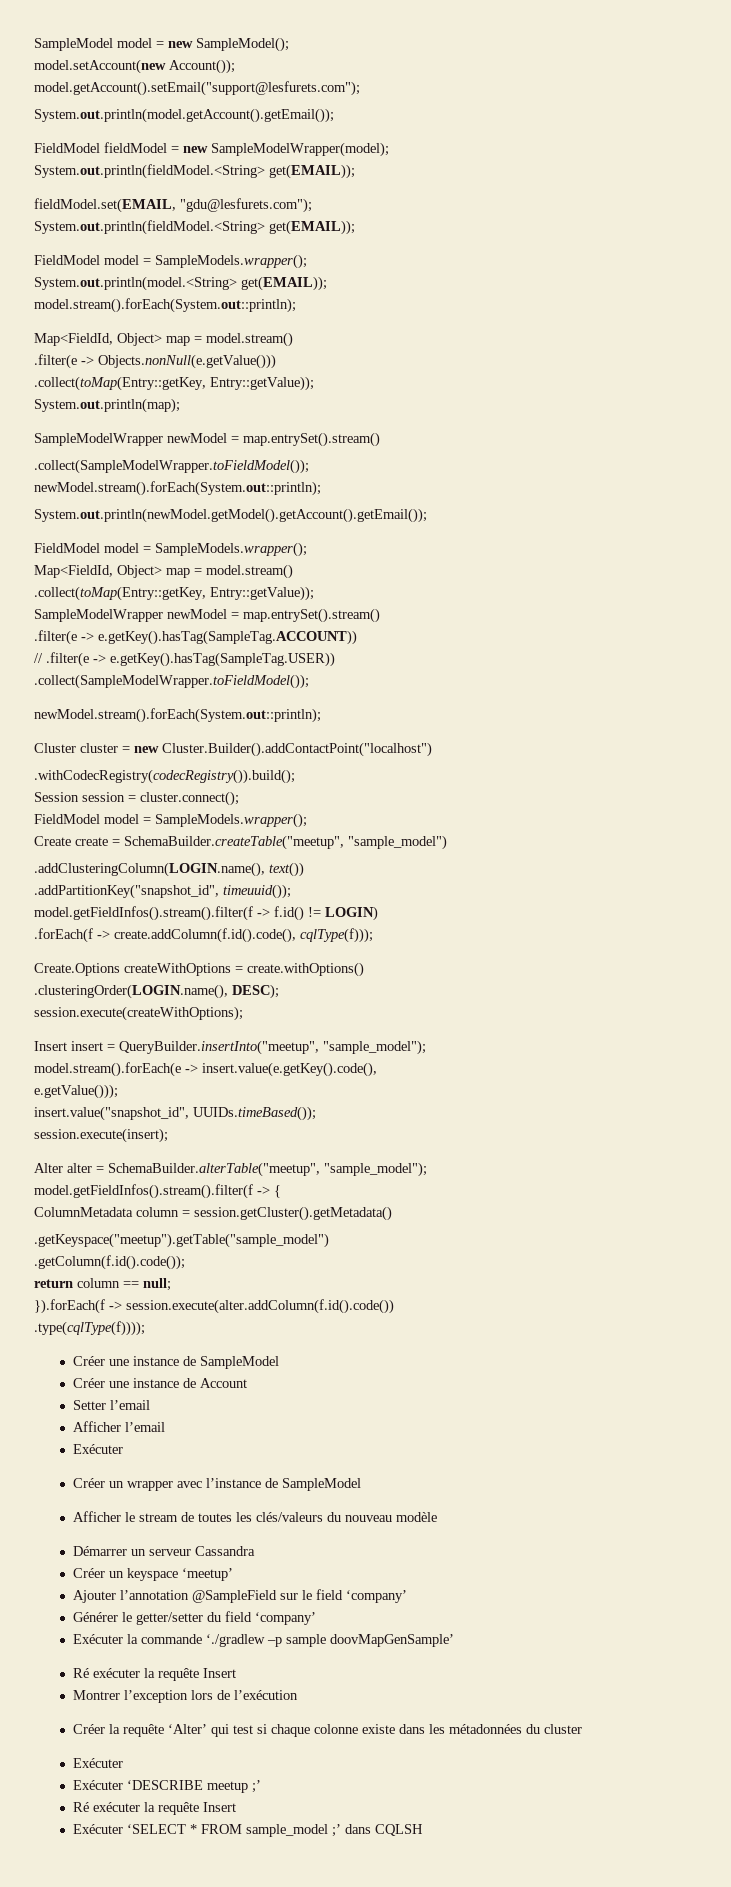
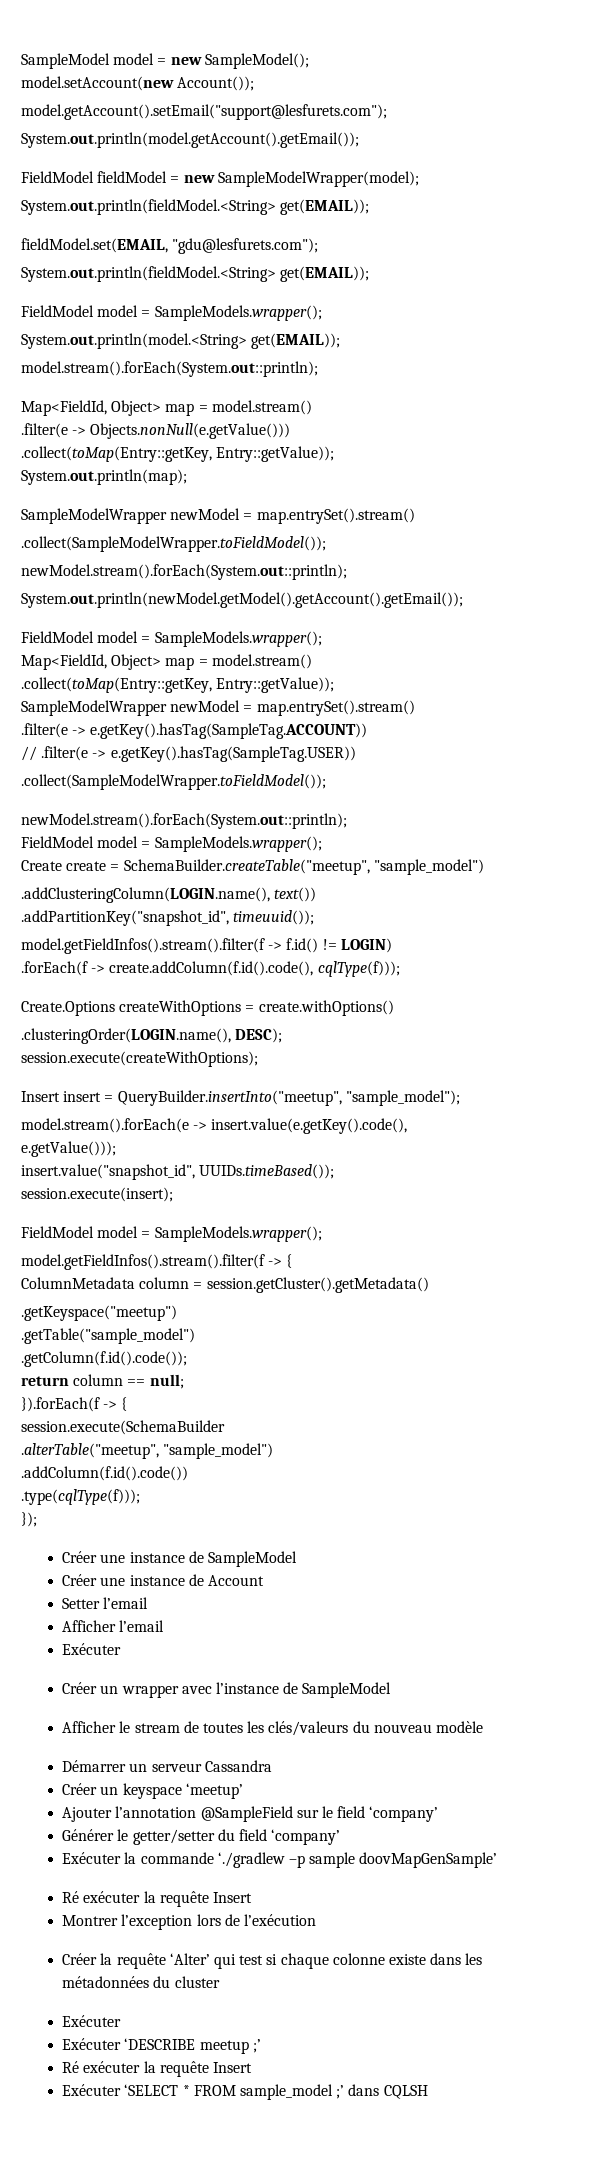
- Cluster cluster = new Cluster.Builder().addContactPoint("localhost")
- .withCodecRegistry(codecRegistry()).build();
- Session session = cluster.connect();
  session.execute(insert);
- Alter alter = SchemaBuilder.alterTable("meetup", "sample_model");
+ FieldModel model = SampleModels.wrapper();
- .getKeyspace("meetup").getTable("sample_model")
+ .getKeyspace("meetup")
+ .getTable("sample_model")
- }).forEach(f -> session.execute(alter.addColumn(f.id().code())
- .type(cqlType(f))));
+ }).forEach(f -> {
+ session.execute(SchemaBuilder
+ .alterTable("meetup", "sample_model")
+ .addColumn(f.id().code())
+ .type(cqlType(f)));
+ });

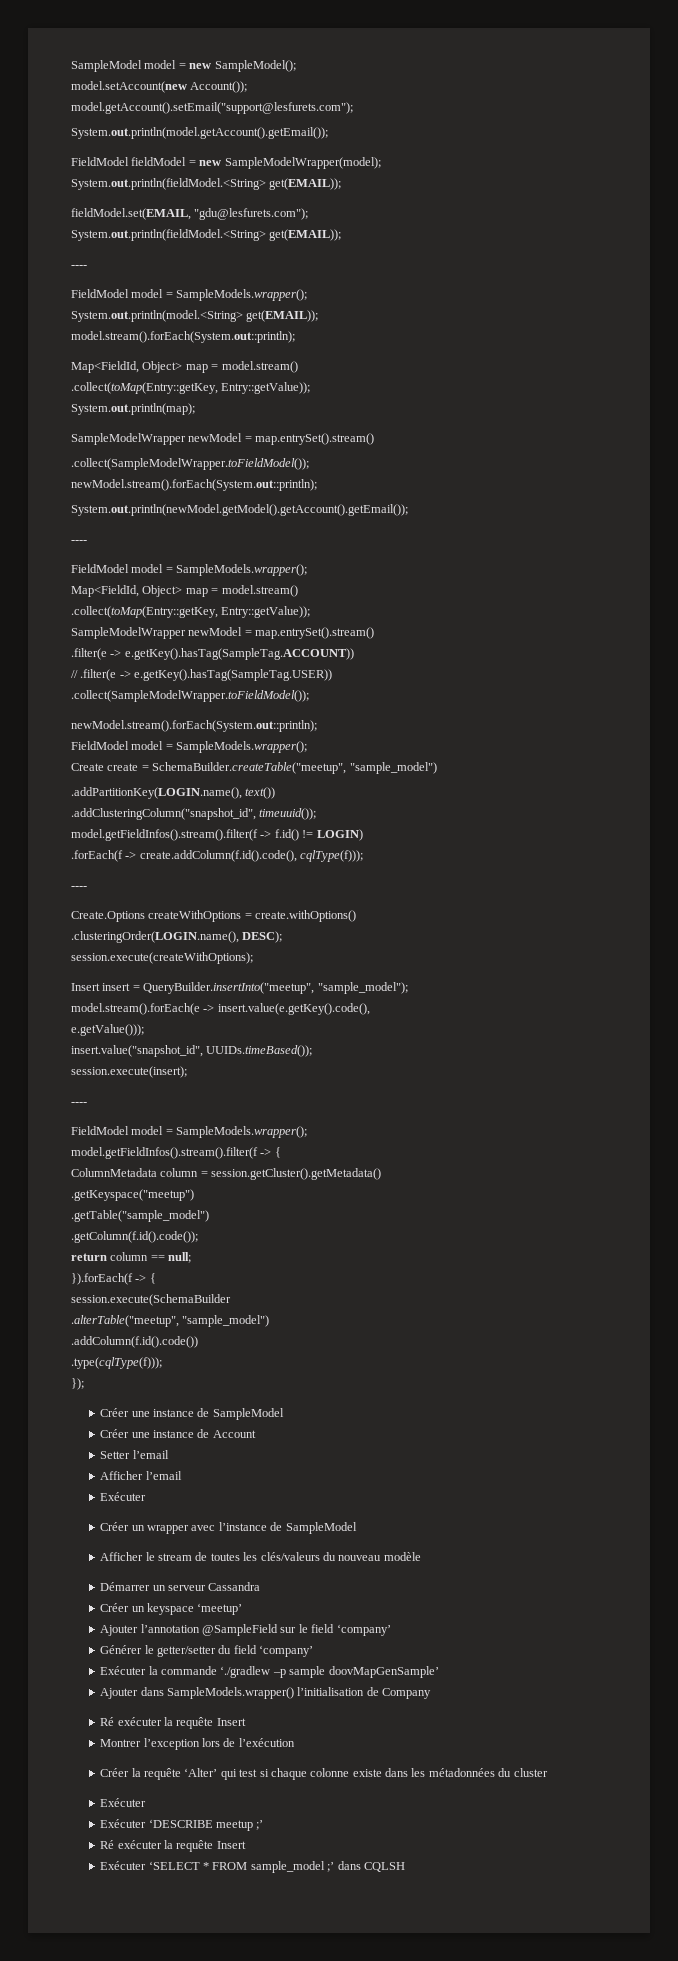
  fieldModel.set(EMAIL, "gdu@lesfurets.com");
  System.out.println(fieldModel.<String> get(EMAIL));
+ ----
- .filter(e -> Objects.nonNull(e.getValue()))
  System.out.println(newModel.getModel().getAccount().getEmail());
+ ----
- .addClusteringColumn(LOGIN.name(), text())
+ .addPartitionKey(LOGIN.name(), text())
- .addPartitionKey("snapshot_id", timeuuid());
+ .addClusteringColumn("snapshot_id", timeuuid());
  .forEach(f -> create.addColumn(f.id().code(), cqlType(f)));
+ ----
  session.execute(insert);
+ ----
+ Ajouter dans SampleModels.wrapper() l’initialisation de Company

